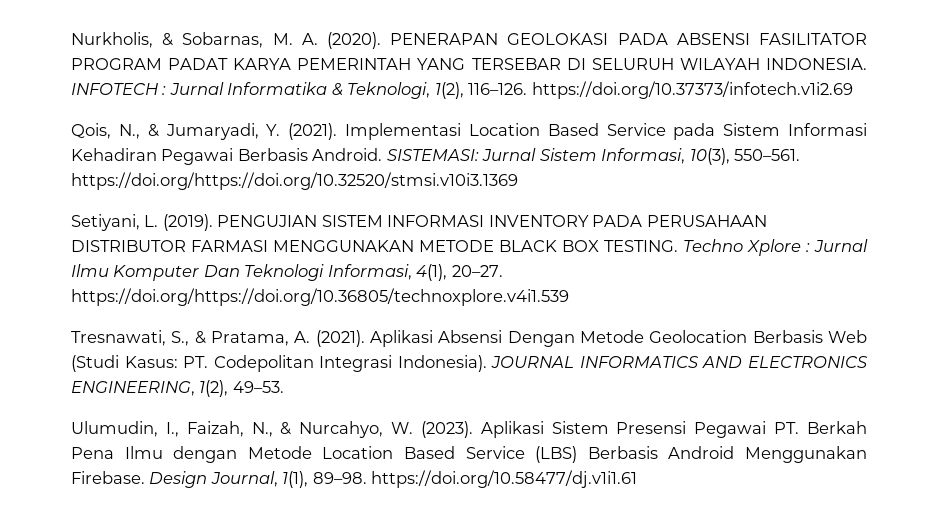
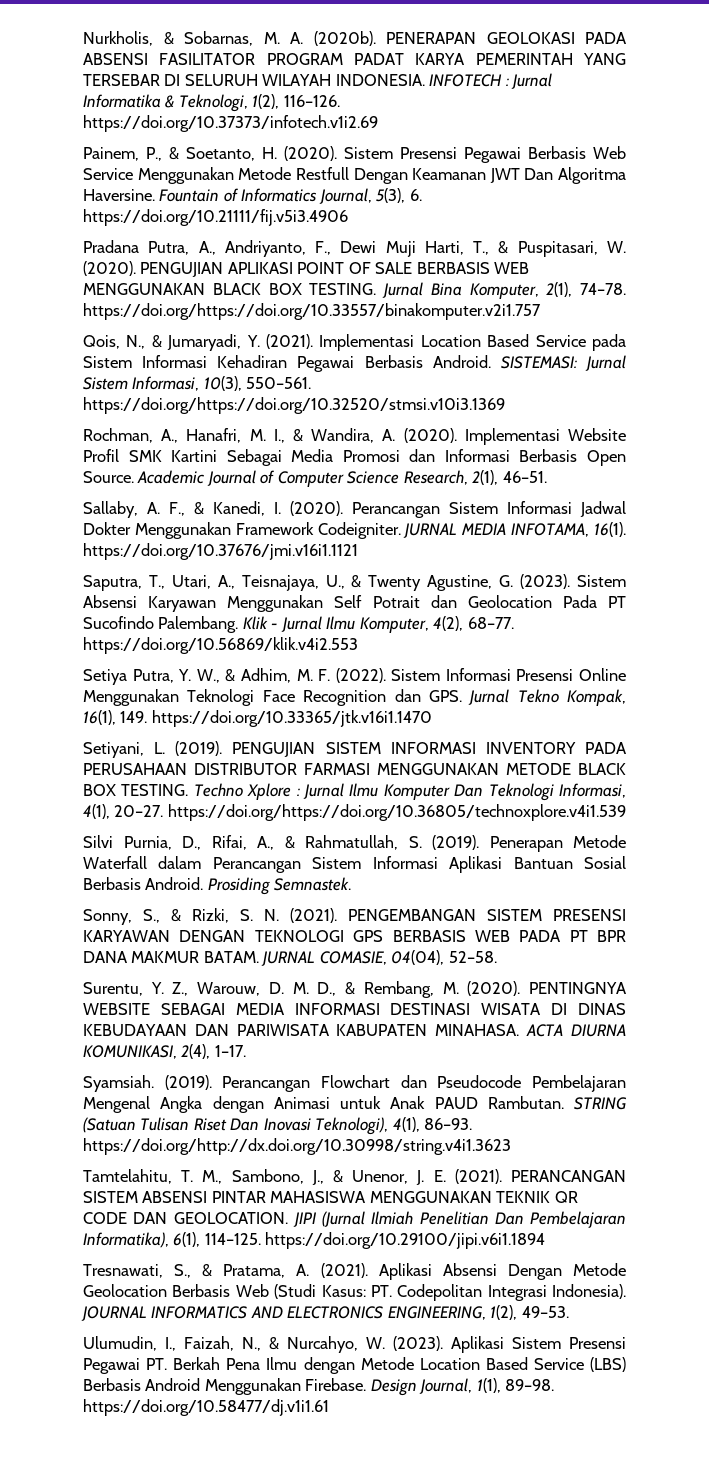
- Nurkholis, & Sobarnas, M. A. (2020).
+ Nurkholis, & Sobarnas, M. A. (2020b).
+ Painem, P., & Soetanto, H. (2020). Sistem Presensi Pegawai Berbasis Web Service Menggunakan Metode Restfull Dengan Keamanan JWT Dan Algoritma Haversine. Fountain of Informatics Journal, 5(3), 6. https://doi.org/10.21111/fij.v5i3.4906
+ Pradana Putra, A., Andriyanto, F., Dewi Muji Harti, T., & Puspitasari, W. (2020). PENGUJIAN APLIKASI POINT OF SALE BERBASIS WEB MENGGUNAKAN BLACK BOX TESTING. Jurnal Bina Komputer, 2(1), 74–78. https://doi.org/https://doi.org/10.33557/binakomputer.v2i1.757
+ Rochman, A., Hanafri, M. I., & Wandira, A. (2020). Implementasi Website Profil SMK Kartini Sebagai Media Promosi dan Informasi Berbasis Open Source. Academic Journal of Computer Science Research, 2(1), 46–51.
+ Sallaby, A. F., & Kanedi, I. (2020). Perancangan Sistem Informasi Jadwal Dokter Menggunakan Framework Codeigniter. JURNAL MEDIA INFOTAMA, 16(1). https://doi.org/10.37676/jmi.v16i1.1121
+ Saputra, T., Utari, A., Teisnajaya, U., & Twenty Agustine, G. (2023). Sistem Absensi Karyawan Menggunakan Self Potrait dan Geolocation Pada PT Sucofindo Palembang. Klik - Jurnal Ilmu Komputer, 4(2), 68–77. https://doi.org/10.56869/klik.v4i2.553
+ Setiya Putra, Y. W., & Adhim, M. F. (2022). Sistem Informasi Presensi Online Menggunakan Teknologi Face Recognition dan GPS. Jurnal Tekno Kompak, 16(1), 149. https://doi.org/10.33365/jtk.v16i1.1470
+ Silvi Purnia, D., Rifai, A., & Rahmatullah, S. (2019). Penerapan Metode Waterfall dalam Perancangan Sistem Informasi Aplikasi Bantuan Sosial Berbasis Android. Prosiding Semnastek.
+ Sonny, S., & Rizki, S. N. (2021). PENGEMBANGAN SISTEM PRESENSI KARYAWAN DENGAN TEKNOLOGI GPS BERBASIS WEB PADA PT BPR DANA MAKMUR BATAM. JURNAL COMASIE, 04(04), 52–58.
+ Surentu, Y. Z., Warouw, D. M. D., & Rembang, M. (2020). PENTINGNYA WEBSITE SEBAGAI MEDIA INFORMASI DESTINASI WISATA DI DINAS KEBUDAYAAN DAN PARIWISATA KABUPATEN MINAHASA. ACTA DIURNA KOMUNIKASI, 2(4), 1–17.
+ Syamsiah. (2019). Perancangan Flowchart dan Pseudocode Pembelajaran Mengenal Angka dengan Animasi untuk Anak PAUD Rambutan. STRING (Satuan Tulisan Riset Dan Inovasi Teknologi), 4(1), 86–93. https://doi.org/http://dx.doi.org/10.30998/string.v4i1.3623
+ Tamtelahitu, T. M., Sambono, J., & Unenor, J. E. (2021). PERANCANGAN SISTEM ABSENSI PINTAR MAHASISWA MENGGUNAKAN TEKNIK QR CODE DAN GEOLOCATION. JIPI (Jurnal Ilmiah Penelitian Dan Pembelajaran Informatika), 6(1), 114–125. https://doi.org/10.29100/jipi.v6i1.1894

